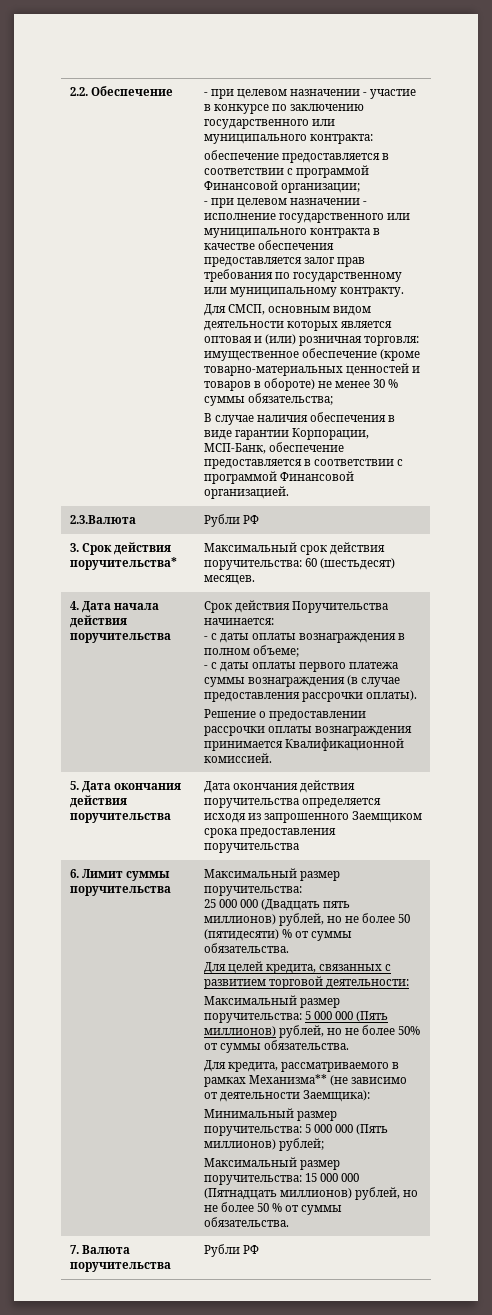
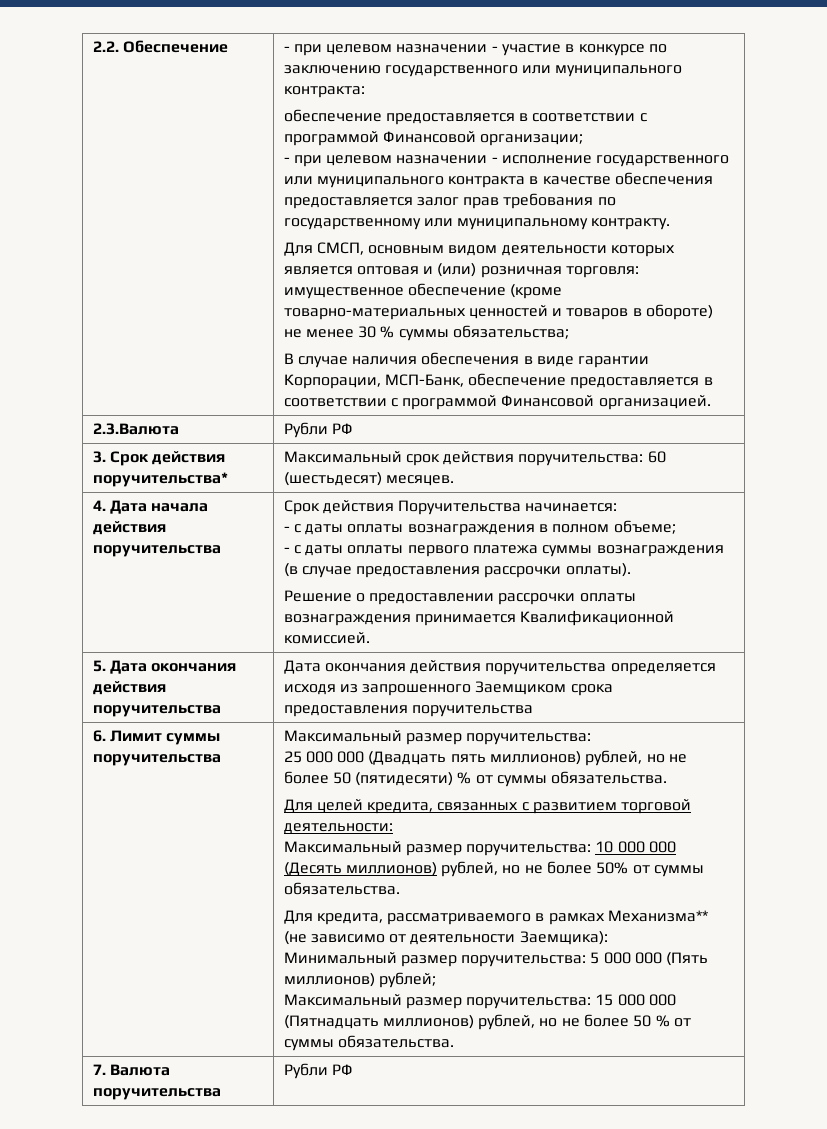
- Максимальный размер поручительства: 5 000 000 (Пять миллионов) рублей, но не более 50% от суммы обязательства.
+ Максимальный размер поручительства: 10 000 000 (Десять миллионов) рублей, но не более 50% от суммы обязательства.

